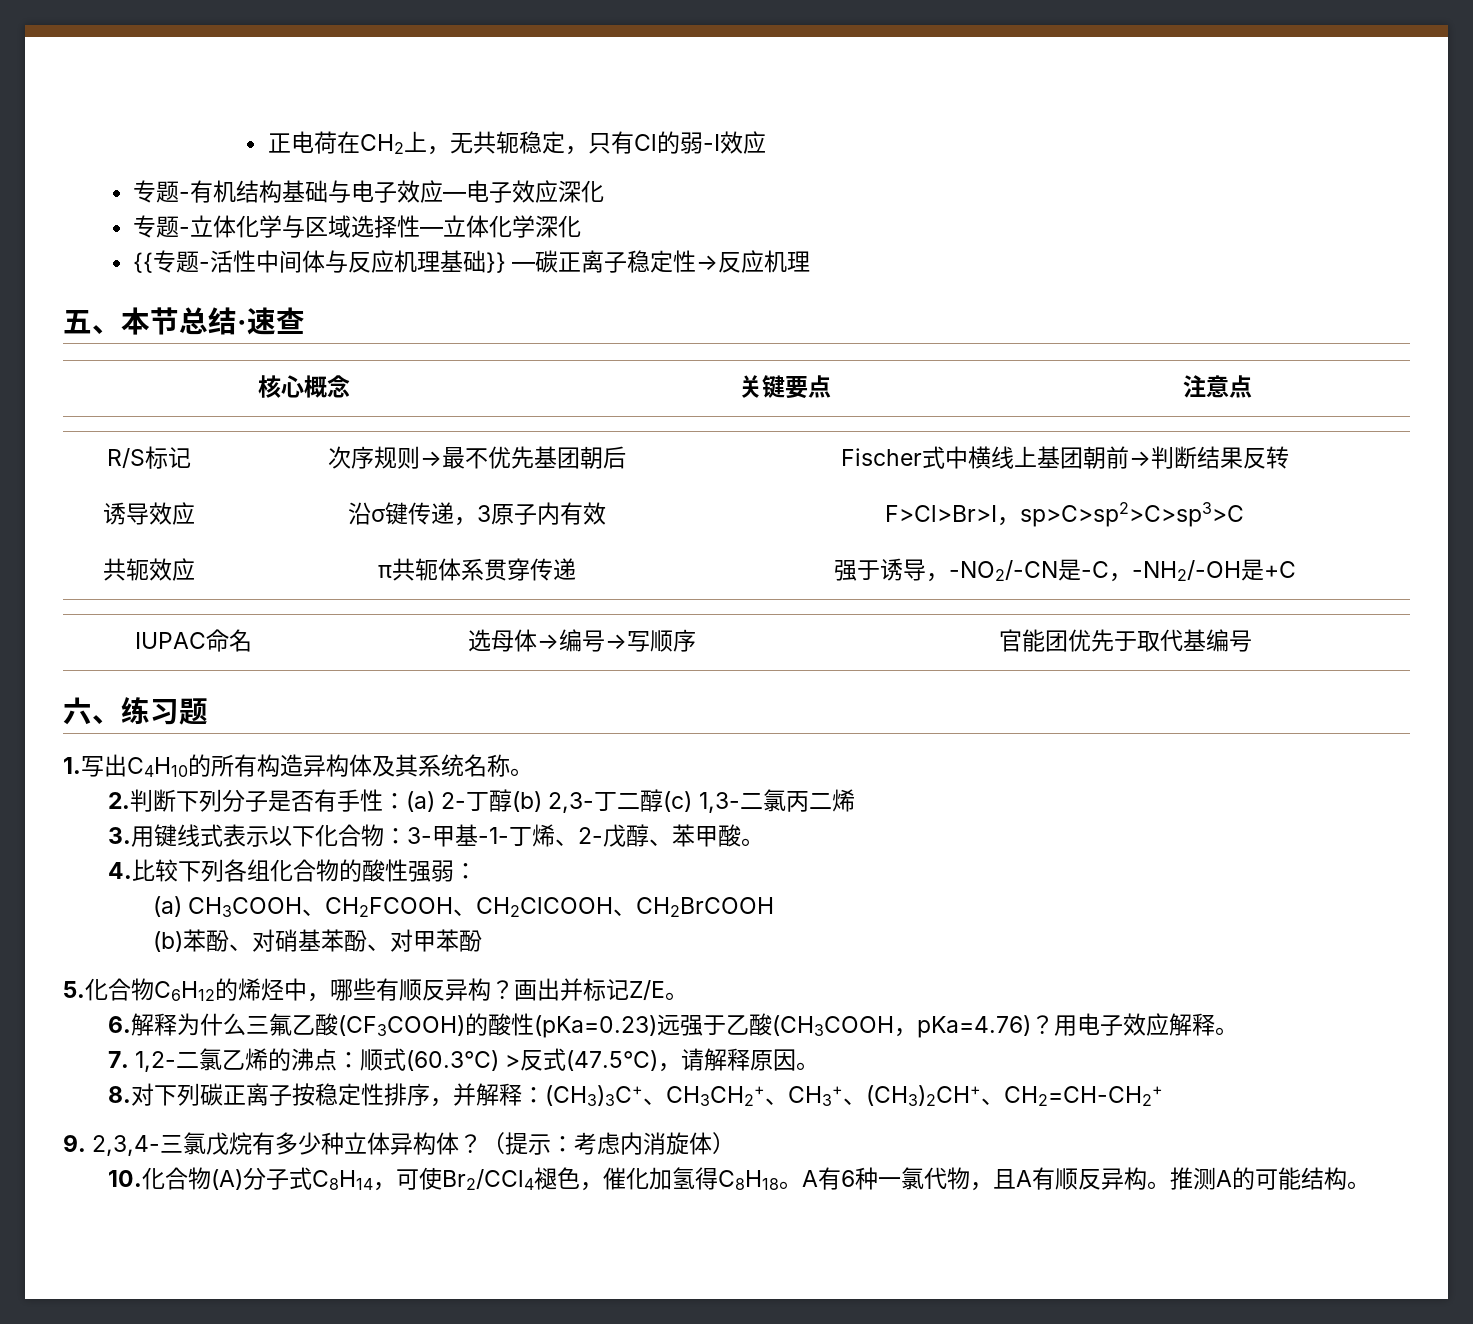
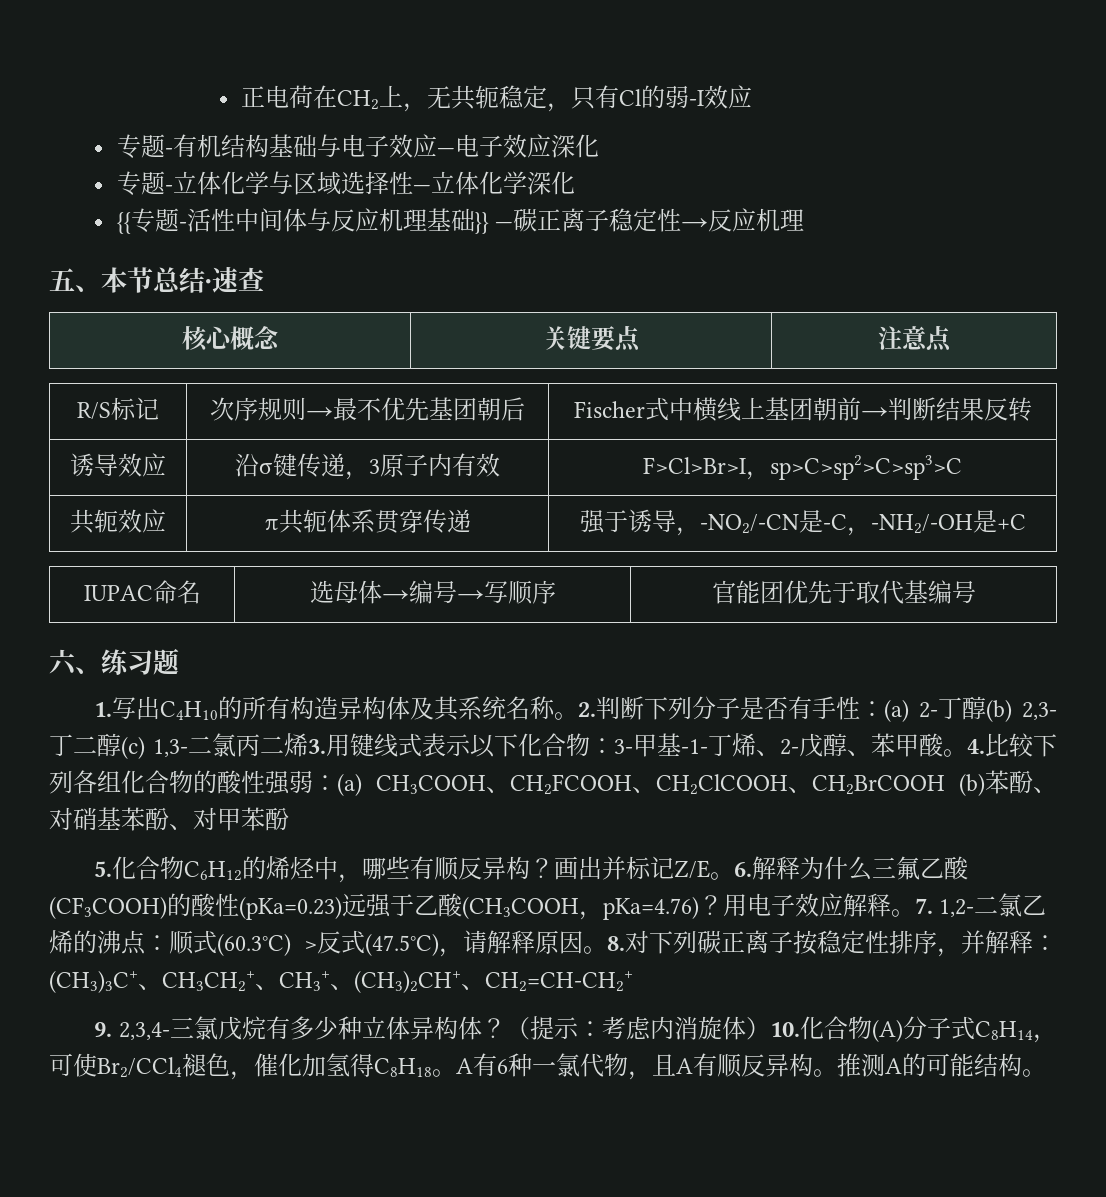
- 1.写出C4H10的所有构造异构体及其系统名称。
- 2.判断下列分子是否有手性：
+ 1.写出C4H10的所有构造异构体及其系统名称。2.判断下列分子是否有手性：
- (a) 2-丁醇(b) 2,3-丁二醇(c) 1,3-二氯丙二烯
- 3.用键线式表示以下化合物：
+ (a) 2-丁醇(b) 2,3-丁二醇(c) 1,3-二氯丙二烯3.用键线式表示以下化合物：
- 3-甲基-1-丁烯、2-戊醇、苯甲酸。
- 4.比较下列各组化合物的酸性强弱：
- (a) CH3COOH、CH2FCOOH、CH2ClCOOH、CH2BrCOOH
- (b)苯酚、对硝基苯酚、对甲苯酚
+ 3-甲基-1-丁烯、2-戊醇、苯甲酸。4.比较下列各组化合物的酸性强弱：(a) CH3COOH、CH2FCOOH、CH2ClCOOH、CH2BrCOOH (b)苯酚、对硝基苯酚、对甲苯酚
- 画出并标记Z/E。
- 6.解释为什么三氟乙酸(CF3COOH)的酸性(pKa=0.23)远强于乙酸(CH3COOH，pKa=4.76)？
+ 画出并标记Z/E。6.解释为什么三氟乙酸(CF3COOH)的酸性(pKa=0.23)远强于乙酸(CH3COOH，pKa=4.76)？
- 用电子效应解释。
- 7. 1,2-二氯乙烯的沸点：顺式(60.3°C) >反式(47.5°C)，请解释原因。
- 8.对下列碳正离子按稳定性排序，并解释：(CH3)3C+、CH3CH2+、CH3+、(CH3)2CH+、CH2=CH-CH2+
+ 用电子效应解释。7. 1,2-二氯乙烯的沸点：顺式(60.3°C) >反式(47.5°C)，请解释原因。8.对下列碳正离子按稳定性排序，并解释：(CH3)3C+、CH3CH2+、CH3+、(CH3)2CH+、CH2=CH-CH2+
- （提示：考虑内消旋体）
- 10.化合物(A)分子式C8H14，可使Br2/CCl4褪色，催化加氢得C8H18。
+ （提示：考虑内消旋体）10.化合物(A)分子式C8H14，可使Br2/CCl4褪色，催化加氢得C8H18。

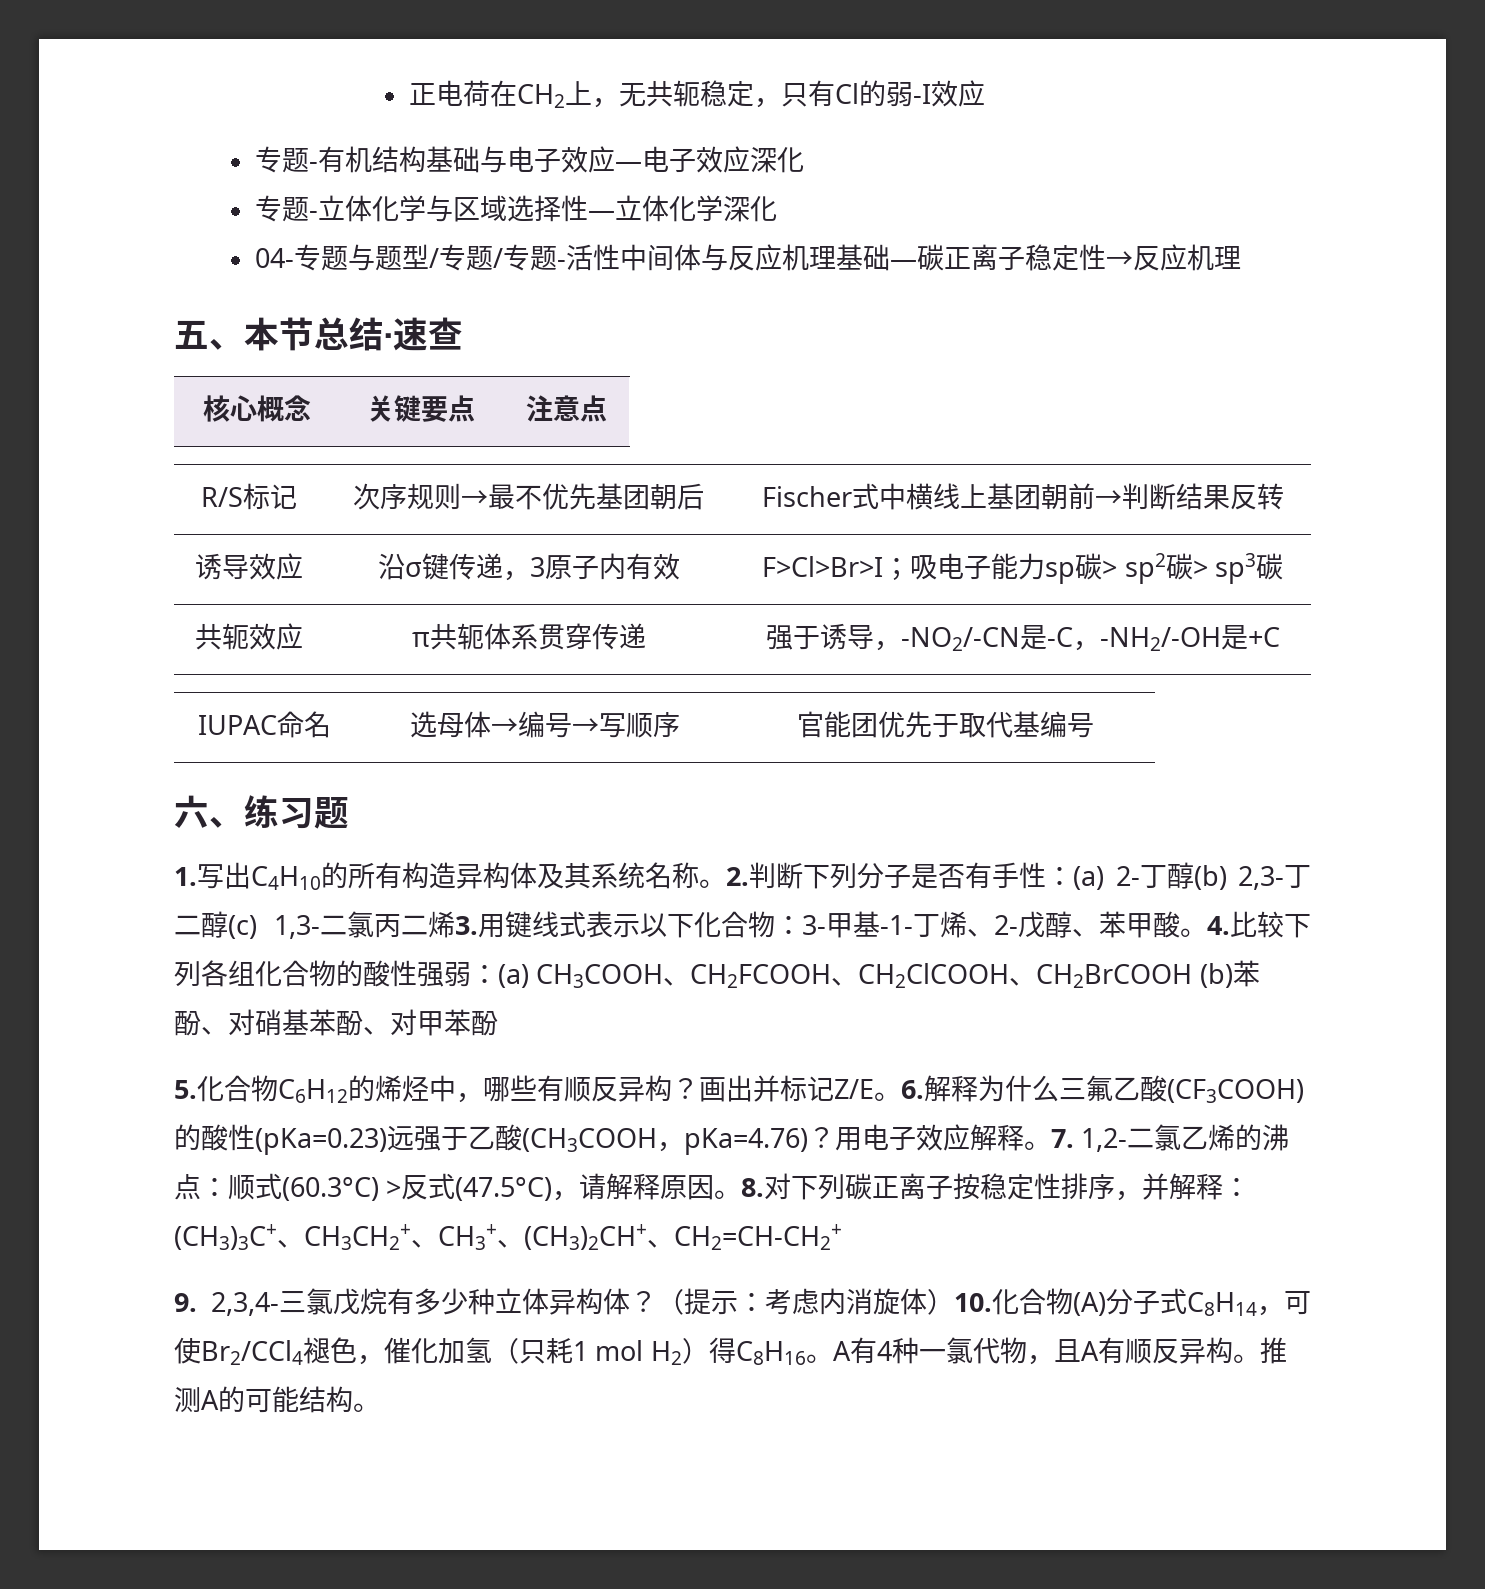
- {{专题-活性中间体与反应机理基础}} —碳正离子稳定性→反应机理
+ 04-专题与题型/专题/专题-活性中间体与反应机理基础—碳正离子稳定性→反应机理
- 诱导效应 | 沿σ键传递，3原子内有效 | F>Cl>Br>I，sp>C>sp2>C>sp3>C
+ 诱导效应 | 沿σ键传递，3原子内有效 | F>Cl>Br>I；吸电子能力sp碳> sp2碳> sp3碳
- （提示：考虑内消旋体）10.化合物(A)分子式C8H14，可使Br2/CCl4褪色，催化加氢得C8H18。
+ （提示：考虑内消旋体）10.化合物(A)分子式C8H14，可使Br2/CCl4褪色，催化加氢（只耗1 mol H2）得C8H16。
- A有6种一氯代物，且A有顺反异构。
+ A有4种一氯代物，且A有顺反异构。

